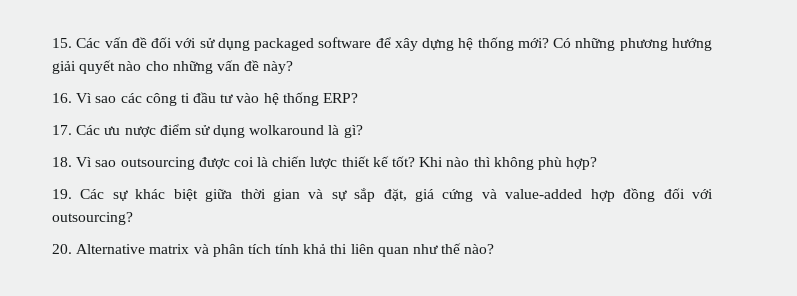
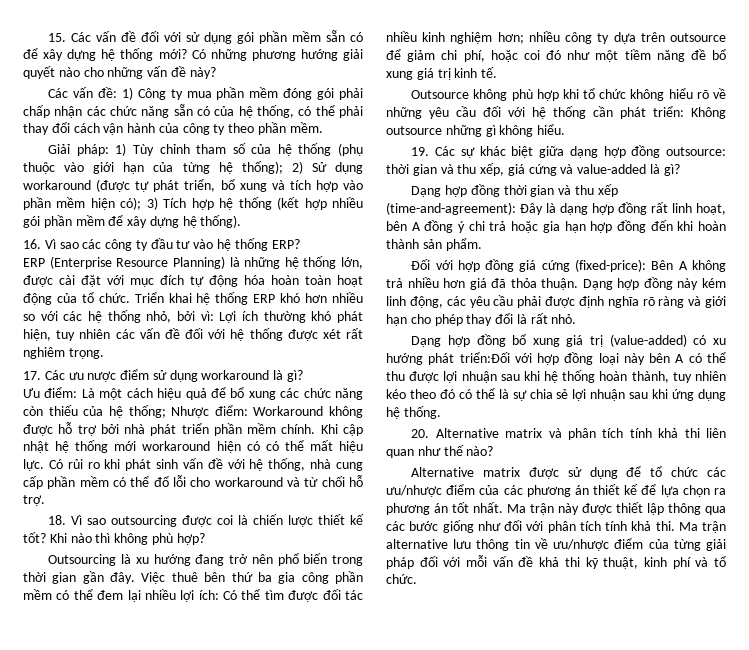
- 15. Các vấn đề đối với sử dụng packaged software để xây dựng hệ thống mới?
+ 15. Các vấn đề đối với sử dụng gói phần mềm sẵn có để xây dựng hệ thống mới?
+ Các vấn đề: 1) Công ty mua phần mềm đóng gói phải chấp nhận các chức năng sẵn có của hệ thống, có thể phải thay đổi cách vận hành của công ty theo phần mềm.
+ Giảỉ pháp: 1) Tùy chỉnh tham số của hệ thống (phụ thuộc vào giới hạn của từng hệ thống); 2) Sử dụng workaround (được tự phát triển, bổ xung và tích hợp vào phần mềm hiện có); 3) Tích hợp hệ thống (kết hợp nhiều gói phần mềm để xây dựng hệ thống).
- 16. Vì sao các công ti đầu tư vào hệ thống ERP?
+ 16. Vì sao các công ty đầu tư vào hệ thống ERP?
+ ERP (Enterprise Resource Planning) là những hệ thống lớn, được cài đặt với mục đích tự động hóa hoàn toàn hoạt động của tổ chức. Triển khai hệ thống ERP khó hơn nhiều so với các hệ thống nhỏ, bởi vì: Lợi ích thường khó phát hiện, tuy nhiên các vấn đề đối với hệ thống được xét rất nghiêm trọng.
- 17. Các ưu nược điểm sử dụng wolkaround là gì?
+ 17. Các ưu nược điểm sử dụng workaround là gì?
+ Ưu điểm: Là một cách hiệu quả để bổ xung các chức năng còn thiếu của hệ thống; Nhược điểm: Workaround không được hỗ trợ bởi nhà phát triển phần mềm chính. Khi cập nhật hệ thống mới workaround hiện có có thể mất hiệu lực. Có rủi ro khi phát sinh vấn đề với hệ thống, nhà cung cấp phần mềm có thể đổ lỗi cho workaround và từ chối hỗ trợ.
+ Outsourcing là xu hướng đang trở nên phổ biến trong thời gian gần đây. Việc thuê bên thứ ba gia công phần mềm có thể đem lại nhiều lợi ích: Có thể tìm được đối tác nhiều kinh nghiệm hơn; nhiều công ty dựa trên outsource để giảm chi phí, hoặc coi đó như một tiềm năng đề bổ xung giá trị kinh tế.
+ Outsource không phù hợp khi tổ chức không hiểu rõ về những yêu cầu đối với hệ thống cần phát triển: Không outsource những gì không hiểu.
- 19. Các sự khác biệt giữa thời gian và sự sắp đặt, giá cứng và value-added hợp đồng đối với outsourcing?
+ 19. Các sự khác biệt giữa dạng hợp đồng outsource: thời gian và thu xếp, giá cứng và value-added là gì?
+ Dạng hợp đồng thời gian và thu xếp (time-and-agreement): Đây là dạng hợp đồng rất linh hoạt, bên A đồng ý chi trả hoặc gia hạn hợp đồng đến khi hoàn thành sản phẩm.
+ Đối với hợp đồng giá cứng (fixed-price): Bên A không trả nhiều hơn giá đã thỏa thuận. Dạng hợp đồng này kém linh động, các yêu cầu phải được định nghĩa rõ ràng và giới hạn cho phép thay đổi là rất nhỏ.
+ Dạng hợp đồng bổ xung giá trị (value-added) có xu hướng phát triển:Đối với hợp đồng loại này bên A có thể thu được lợi nhuận sau khi hệ thống hoàn thành, tuy nhiên kéo theo đó có thể là sự chia sẻ lợi nhuận sau khi ứng dụng hệ thống.
+ Alternative matrix được sử dụng để tổ chức các ưu/nhược điểm của các phương án thiết kế để lựa chọn ra phương án tốt nhất. Ma trận này được thiết lập thông qua các bước giống như đối với phân tích tính khả thi. Ma trận alternative lưu thông tin về ưu/nhược điểm của từng giải pháp đối với mỗi vấn đề khả thi kỹ thuật, kinh phí và tổ chức.

